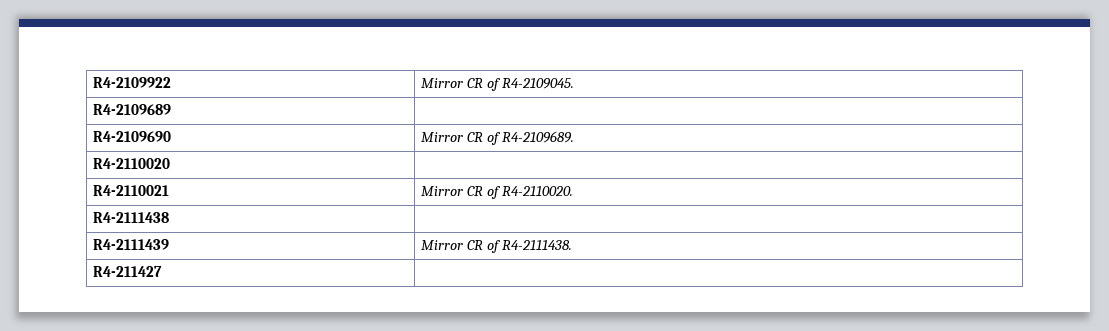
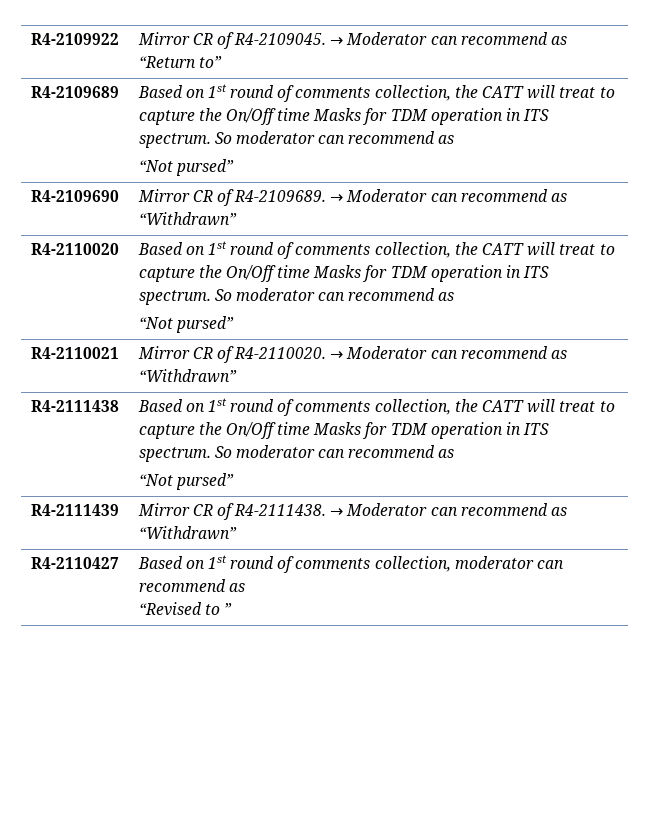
- R4-2109922 | Mirror CR of R4-2109045.
- R4-2109689 |
+ R4-2109922 | Mirror CR of R4-2109045. → Moderator can recommend as “Return to”
+ R4-2109689 | Based on 1st round of comments collection, the CATT will treat to capture the On/Off time Masks for TDM operation in ITS spectrum. So moderator can recommend as
+ “Not pursed”
- R4-2109690 | Mirror CR of R4-2109689.
- R4-2110020 |
+ R4-2109690 | Mirror CR of R4-2109689. → Moderator can recommend as “Withdrawn”
+ R4-2110020 | Based on 1st round of comments collection, the CATT will treat to capture the On/Off time Masks for TDM operation in ITS spectrum. So moderator can recommend as
+ “Not pursed”
- R4-2110021 | Mirror CR of R4-2110020.
- R4-2111438 |
+ R4-2110021 | Mirror CR of R4-2110020. → Moderator can recommend as “Withdrawn”
+ R4-2111438 | Based on 1st round of comments collection, the CATT will treat to capture the On/Off time Masks for TDM operation in ITS spectrum. So moderator can recommend as
+ “Not pursed”
- R4-2111439 | Mirror CR of R4-2111438.
- R4-211427 |
+ R4-2111439 | Mirror CR of R4-2111438. → Moderator can recommend as “Withdrawn”
+ R4-2110427 | Based on 1st round of comments collection, moderator can recommend as
+ “Revised to ”

